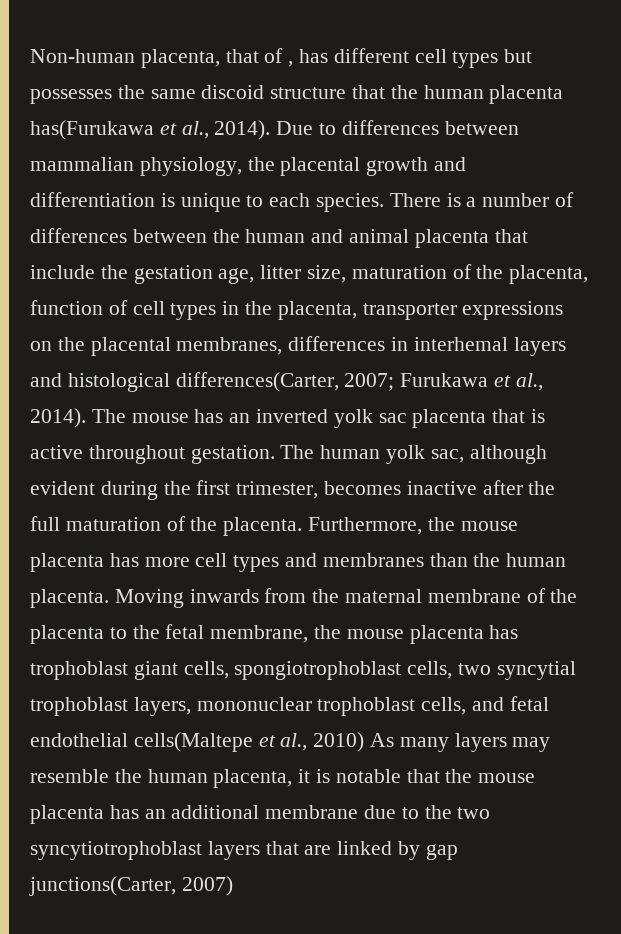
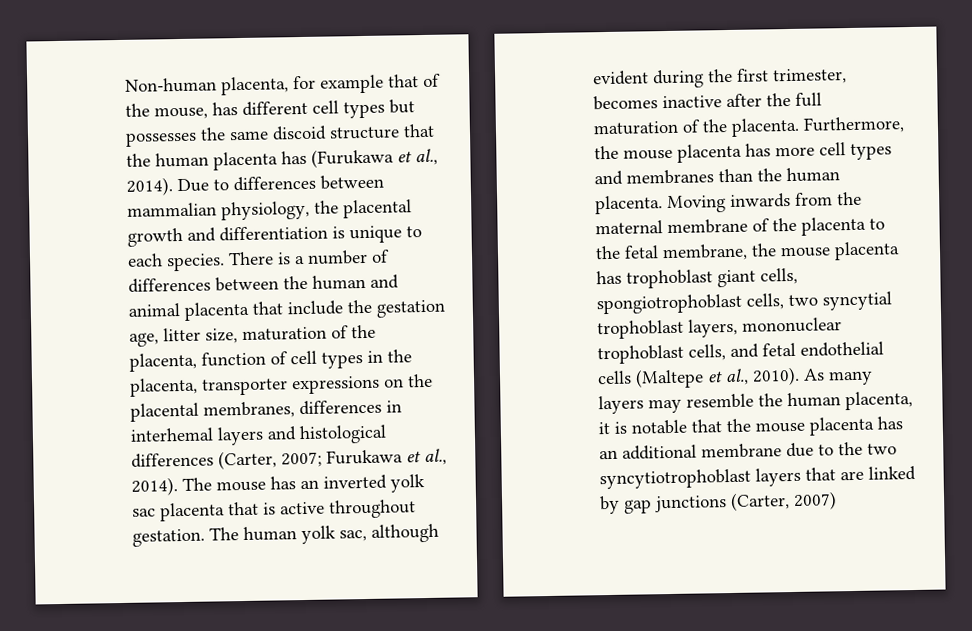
- Non-human placenta, that of , has different cell types but possesses the same discoid structure that the human placenta has(Furukawa et al., 2014).
+ Non-human placenta, for example that of the mouse, has different cell types but possesses the same discoid structure that the human placenta has (Furukawa et al., 2014).
- There is a number of differences between the human and animal placenta that include the gestation age, litter size, maturation of the placenta, function of cell types in the placenta, transporter expressions on the placental membranes, differences in interhemal layers and histological differences(Carter, 2007; Furukawa et al., 2014).
+ There is a number of differences between the human and animal placenta that include the gestation age, litter size, maturation of the placenta, function of cell types in the placenta, transporter expressions on the placental membranes, differences in interhemal layers and histological differences (Carter, 2007; Furukawa et al., 2014).
- Moving inwards from the maternal membrane of the placenta to the fetal membrane, the mouse placenta has trophoblast giant cells, spongiotrophoblast cells, two syncytial trophoblast layers, mononuclear trophoblast cells, and fetal endothelial cells(Maltepe et al., 2010) As many layers may resemble the human placenta, it is notable that the mouse placenta has an additional membrane due to the two syncytiotrophoblast layers that are linked by gap junctions(Carter, 2007)
+ Moving inwards from the maternal membrane of the placenta to the fetal membrane, the mouse placenta has trophoblast giant cells, spongiotrophoblast cells, two syncytial trophoblast layers, mononuclear trophoblast cells, and fetal endothelial cells (Maltepe et al., 2010). As many layers may resemble the human placenta, it is notable that the mouse placenta has an additional membrane due to the two syncytiotrophoblast layers that are linked by gap junctions (Carter, 2007)

